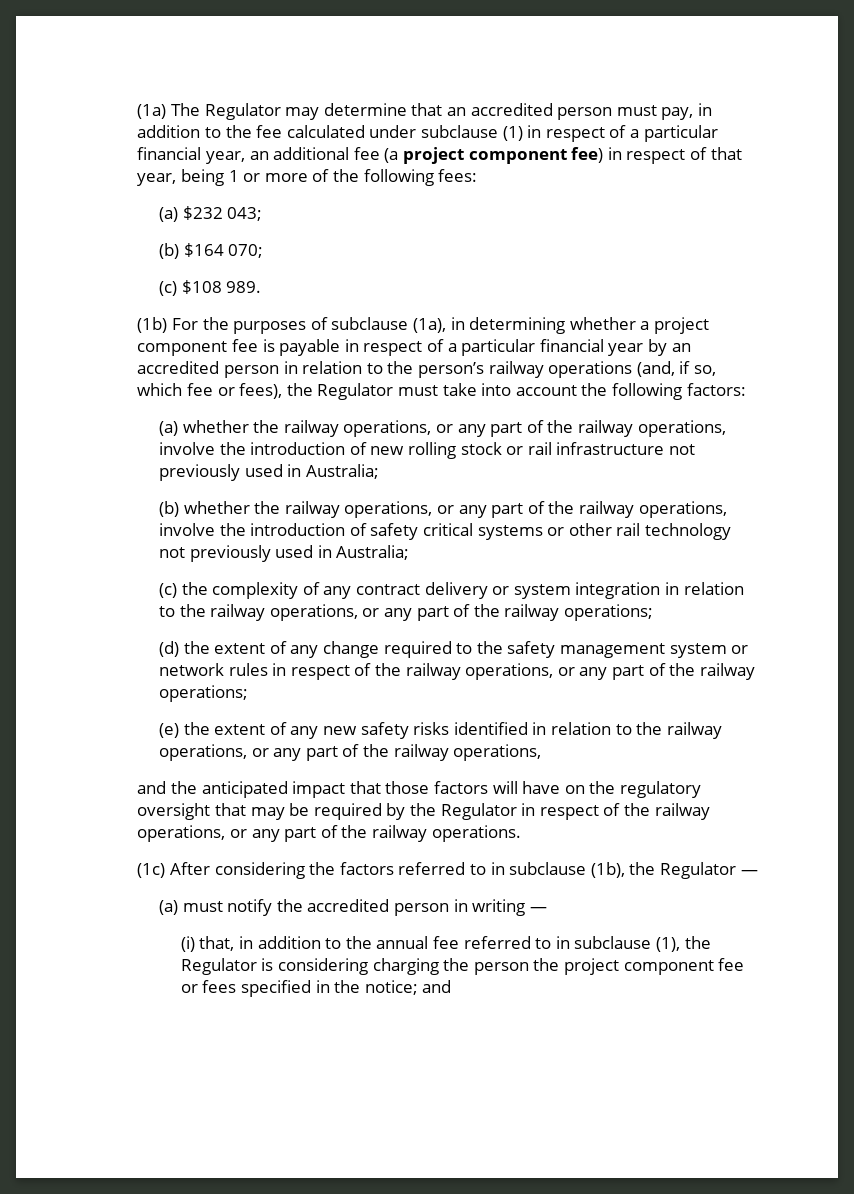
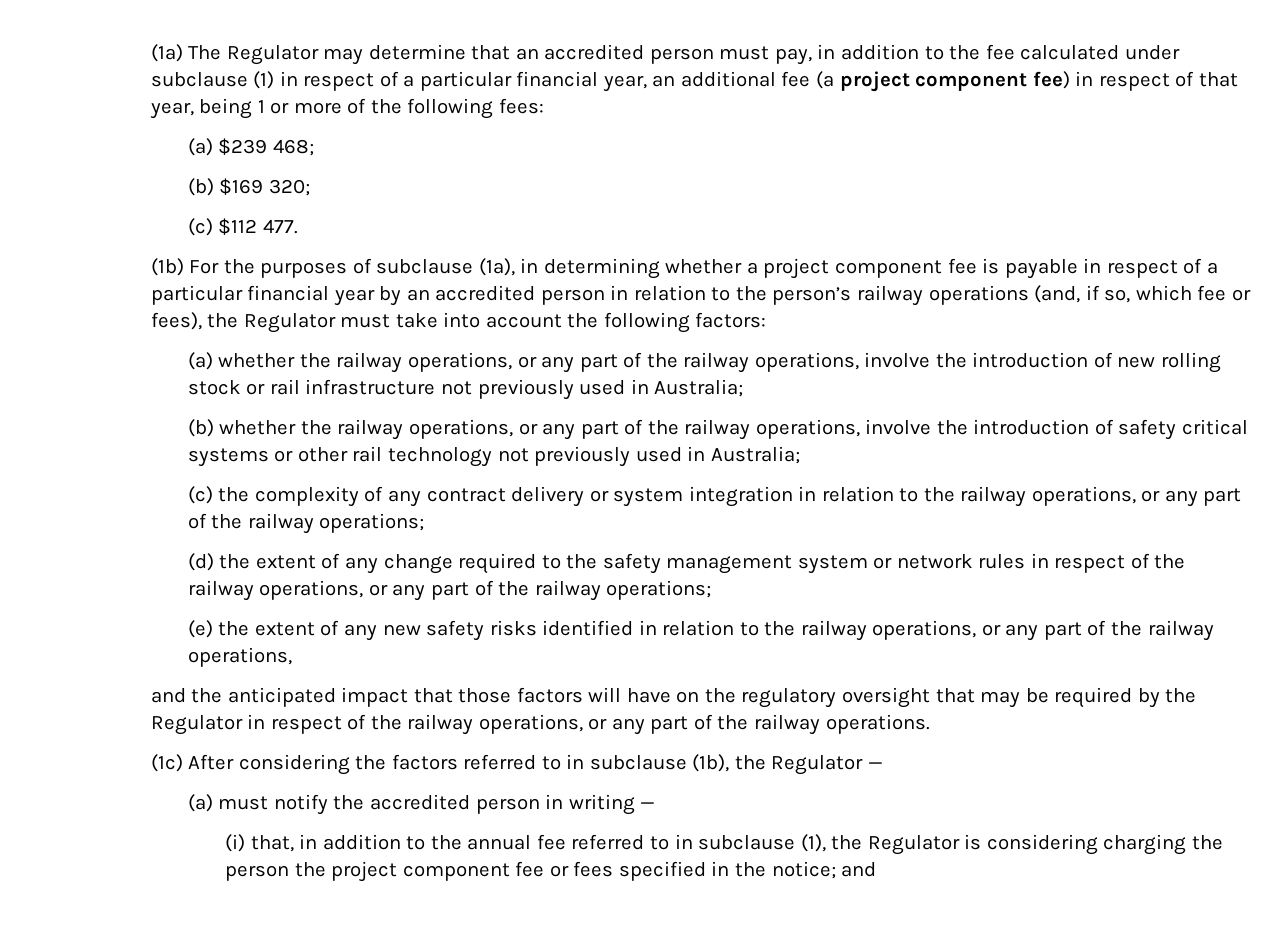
- (a) $232 043;
- (b) $164 070;
- (c) $108 989.
+ (a) $239 468;
+ (b) $169 320;
+ (c) $112 477.

